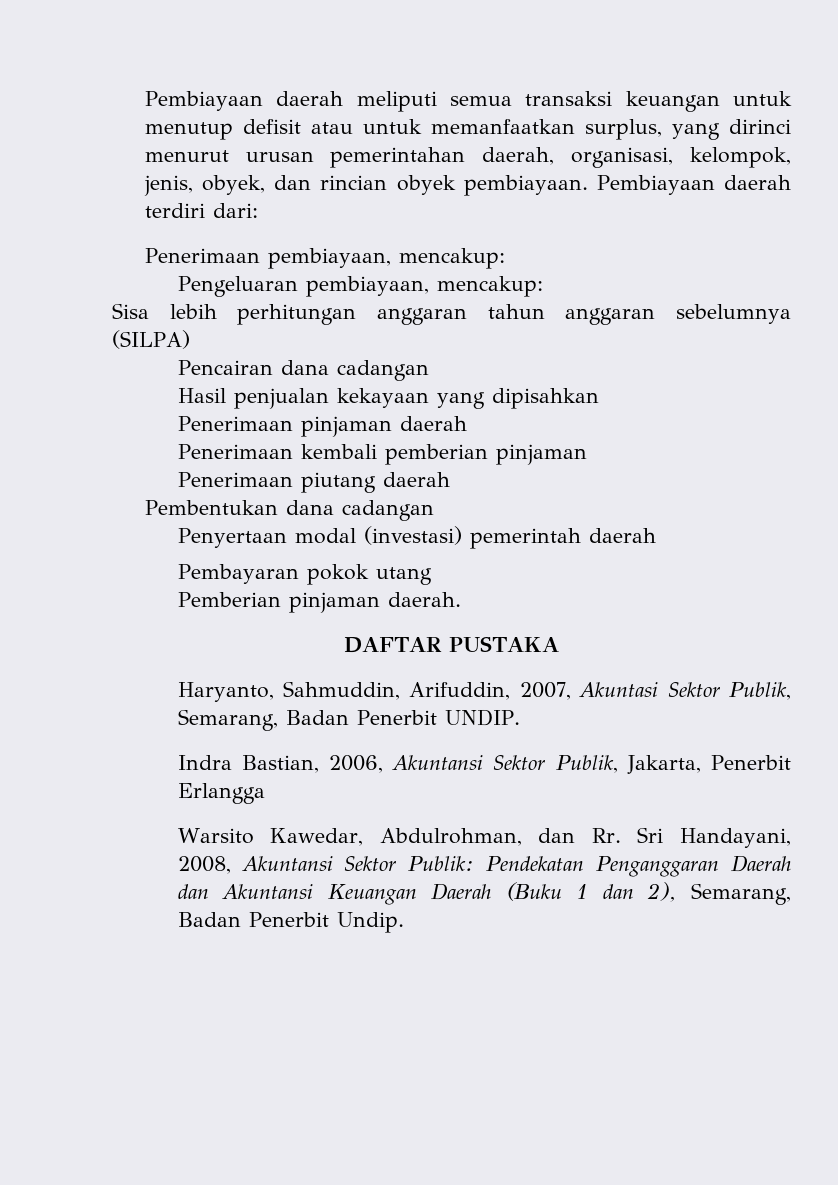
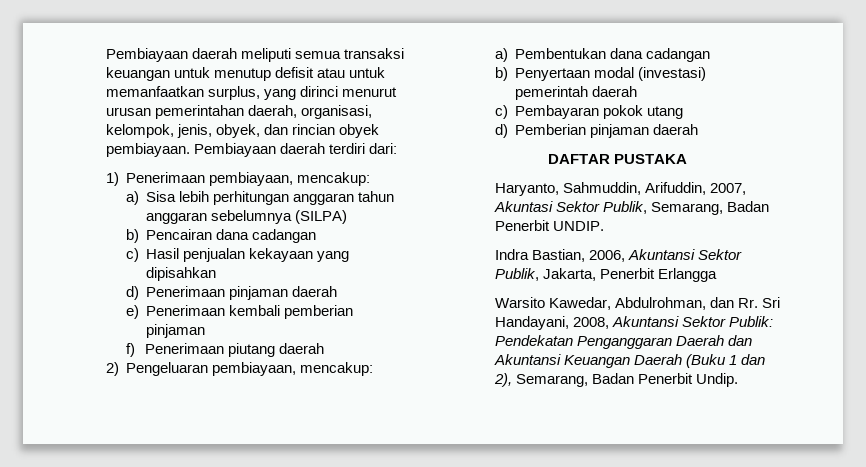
- Penerimaan pembiayaan, mencakup:
+ 1) Penerimaan pembiayaan, mencakup:
- Pengeluaran pembiayaan, mencakup:
- Sisa lebih perhitungan anggaran tahun anggaran sebelumnya (SILPA)
+ a) Sisa lebih perhitungan anggaran tahun anggaran sebelumnya (SILPA)
- Pencairan dana cadangan
+ b) Pencairan dana cadangan
- Hasil penjualan kekayaan yang dipisahkan
+ c) Hasil penjualan kekayaan yang dipisahkan
- Penerimaan pinjaman daerah
+ d) Penerimaan pinjaman daerah
- Penerimaan kembali pemberian pinjaman
+ e) Penerimaan kembali pemberian pinjaman
- Penerimaan piutang daerah
+ f) Penerimaan piutang daerah
- Pembentukan dana cadangan
+ 2) Pengeluaran pembiayaan, mencakup:
+ a) Pembentukan dana cadangan
- Penyertaan modal (investasi) pemerintah daerah
+ b) Penyertaan modal (investasi) pemerintah daerah
- Pembayaran pokok utang
+ c) Pembayaran pokok utang
- Pemberian pinjaman daerah.
+ d) Pemberian pinjaman daerah

